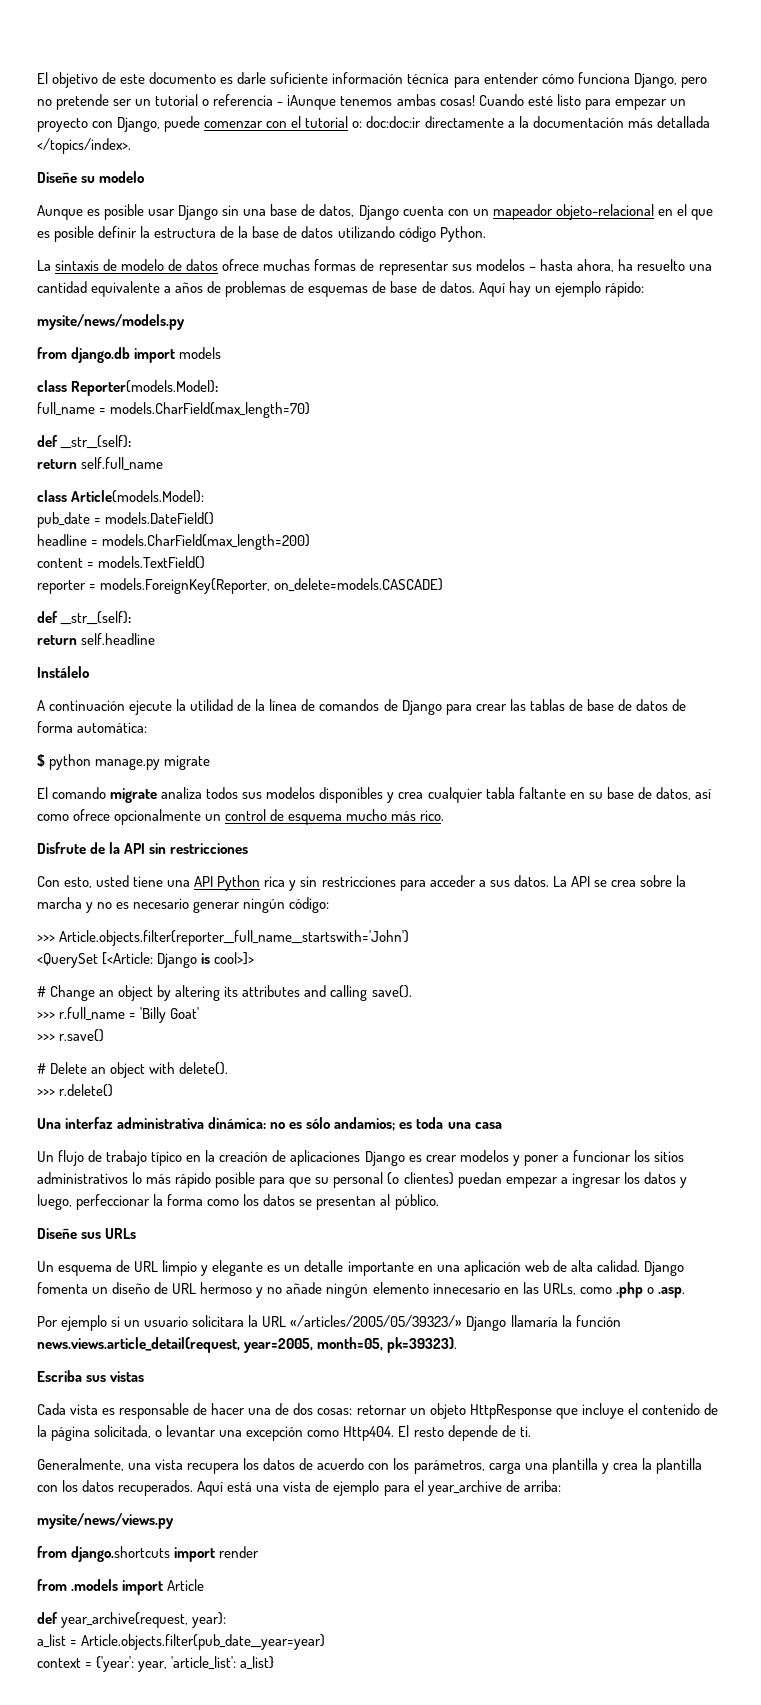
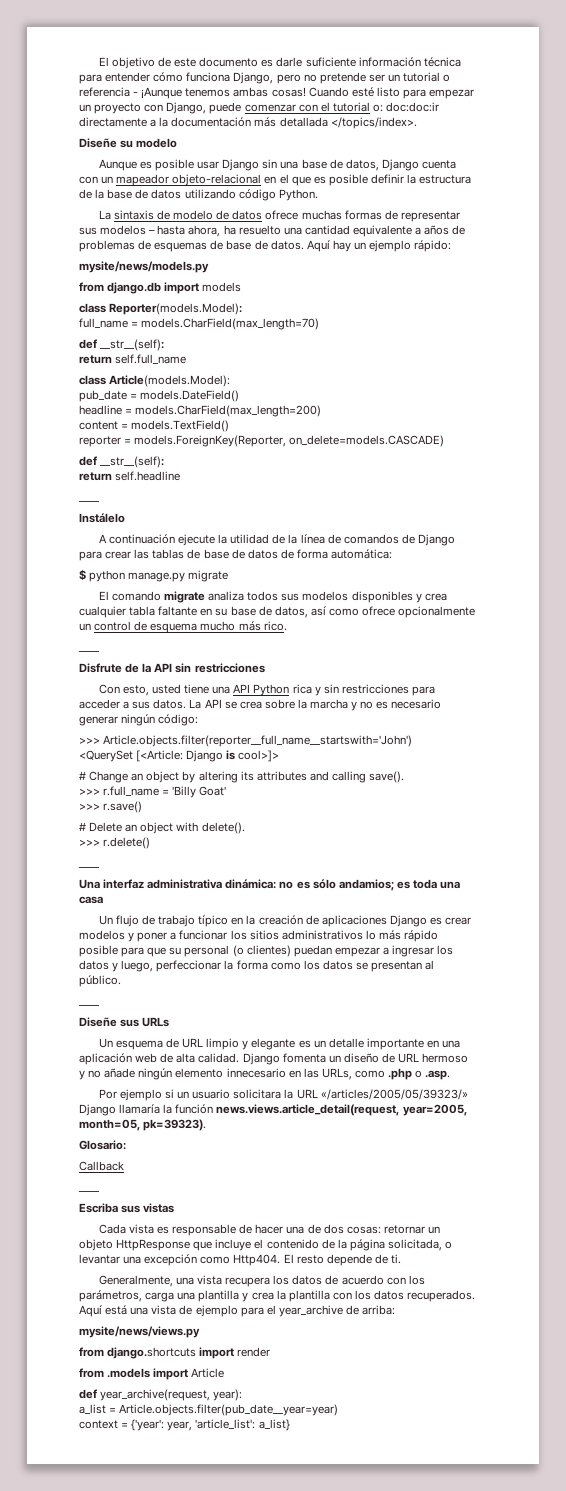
  return self.headline
+ ____
  El comando migrate analiza todos sus modelos disponibles y crea cualquier tabla faltante en su base de datos, así como ofrece opcionalmente un control de esquema mucho más rico.
+ ____
  >>> r.delete()
+ ____
  Un flujo de trabajo típico en la creación de aplicaciones Django es crear modelos y poner a funcionar los sitios administrativos lo más rápido posible para que su personal (o clientes) puedan empezar a ingresar los datos y luego, perfeccionar la forma como los datos se presentan al público.
+ ____
+ Glosario:
+ Callback
+ ____

